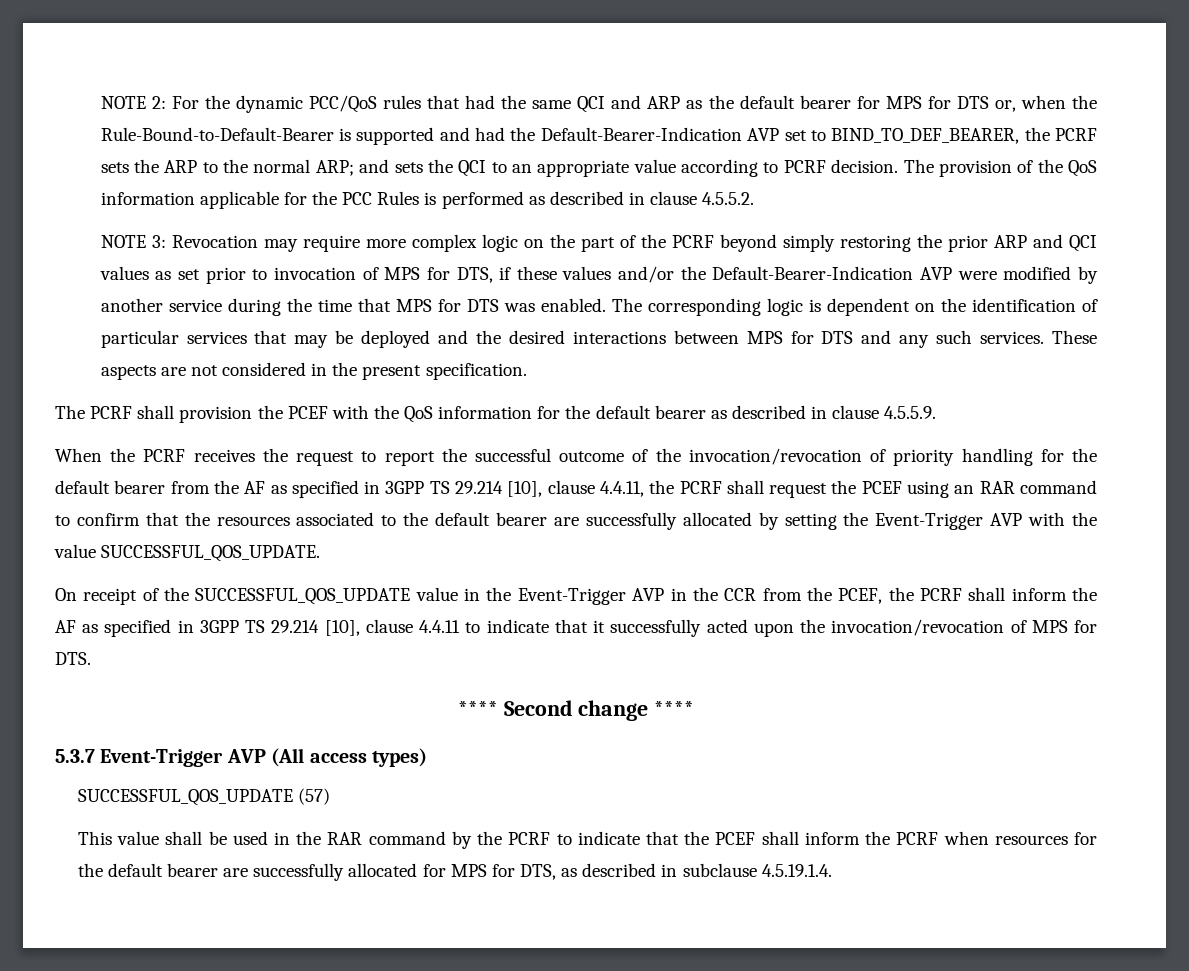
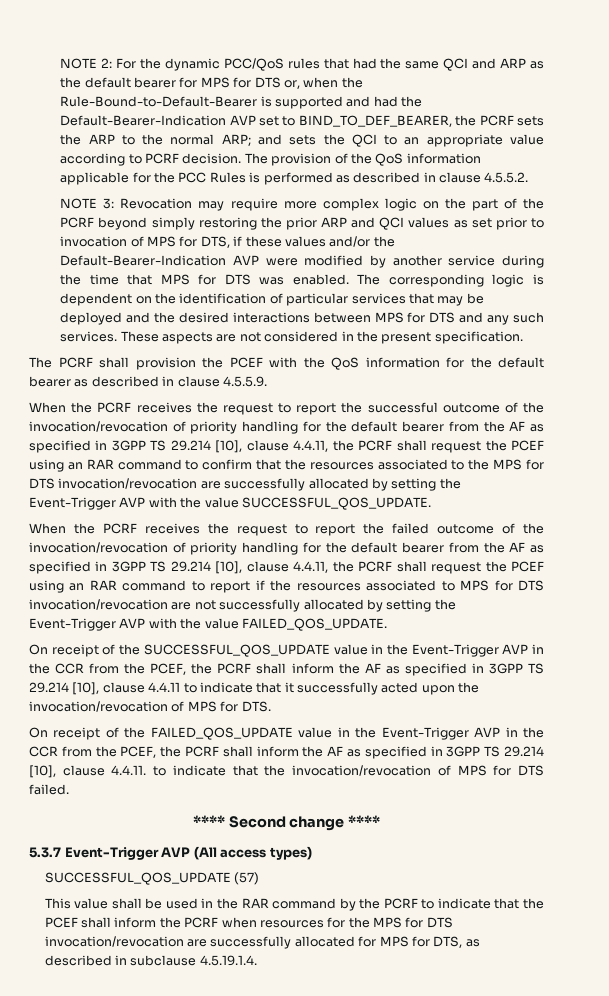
- When the PCRF receives the request to report the successful outcome of the invocation/revocation of priority handling for the default bearer from the AF as specified in 3GPP TS 29.214 [10], clause 4.4.11, the PCRF shall request the PCEF using an RAR command to confirm that the resources associated to the default bearer are successfully allocated by setting the Event-Trigger AVP with the value SUCCESSFUL_QOS_UPDATE.
+ When the PCRF receives the request to report the successful outcome of the invocation/revocation of priority handling for the default bearer from the AF as specified in 3GPP TS 29.214 [10], clause 4.4.11, the PCRF shall request the PCEF using an RAR command to confirm that the resources associated to the MPS for DTS invocation/revocation are successfully allocated by setting the Event-Trigger AVP with the value SUCCESSFUL_QOS_UPDATE.
+ When the PCRF receives the request to report the failed outcome of the invocation/revocation of priority handling for the default bearer from the AF as specified in 3GPP TS 29.214 [10], clause 4.4.11, the PCRF shall request the PCEF using an RAR command to report if the resources associated to MPS for DTS invocation/revocation are not successfully allocated by setting the Event-Trigger AVP with the value FAILED_QOS_UPDATE.
+ On receipt of the FAILED_QOS_UPDATE value in the Event-Trigger AVP in the CCR from the PCEF, the PCRF shall inform the AF as specified in 3GPP TS 29.214 [10], clause 4.4.11. to indicate that the invocation/revocation of MPS for DTS failed.
- This value shall be used in the RAR command by the PCRF to indicate that the PCEF shall inform the PCRF when resources for the default bearer are successfully allocated for MPS for DTS, as described in subclause 4.5.19.1.4.
+ This value shall be used in the RAR command by the PCRF to indicate that the PCEF shall inform the PCRF when resources for the MPS for DTS invocation/revocation are successfully allocated for MPS for DTS, as described in subclause 4.5.19.1.4.

